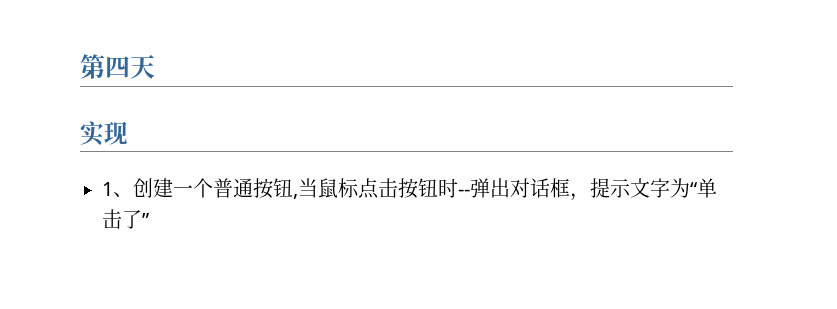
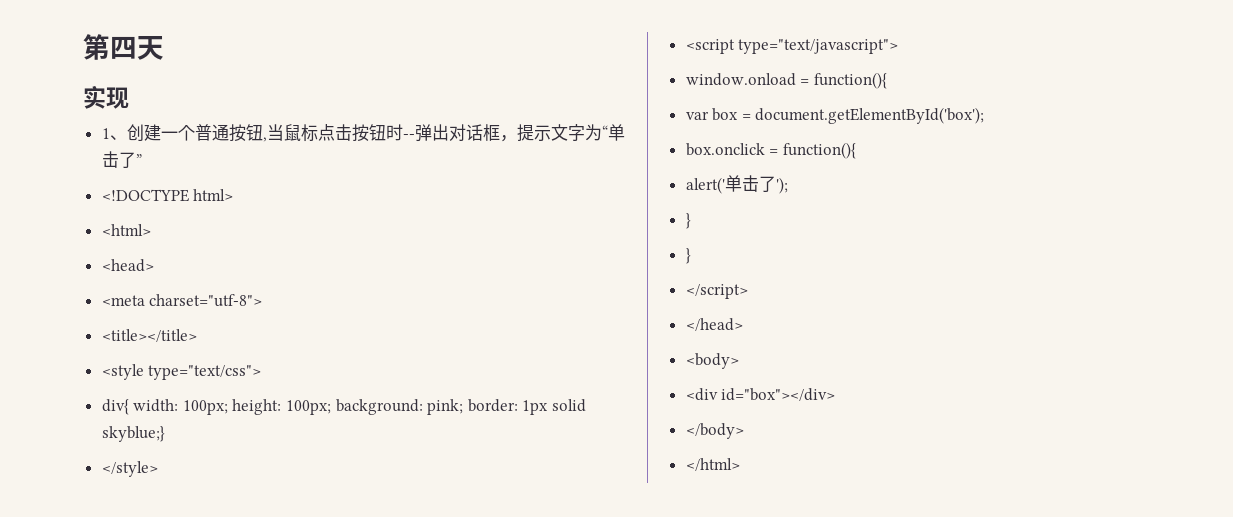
+ <!DOCTYPE html>
+ <html>
+ <head>
+ <meta charset="utf-8">
+ <title></title>
+ <style type="text/css">
+ div{ width: 100px; height: 100px; background: pink; border: 1px solid skyblue;}
+ </style>
+ <script type="text/javascript">
+ window.onload = function(){
+ var box = document.getElementById('box');
+ box.onclick = function(){
+ alert('单击了');
+ }
+ }
+ </script>
+ </head>
+ <body>
+ <div id="box"></div>
+ </body>
+ </html>

